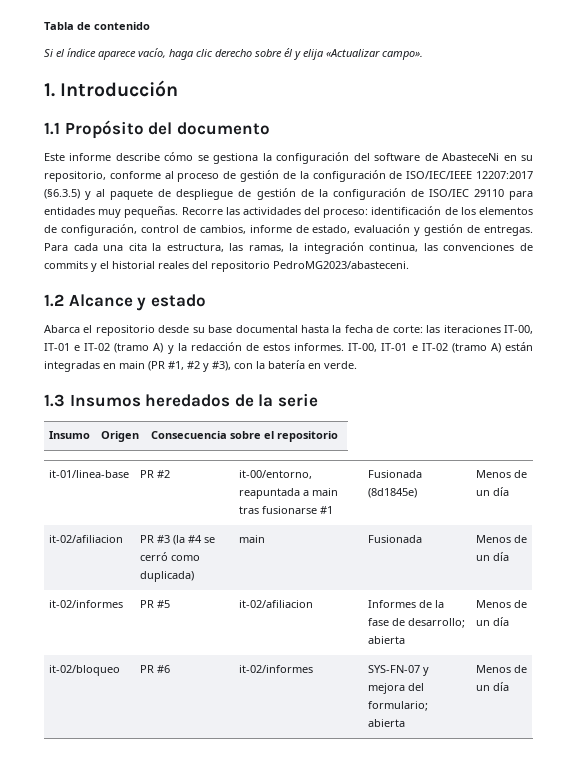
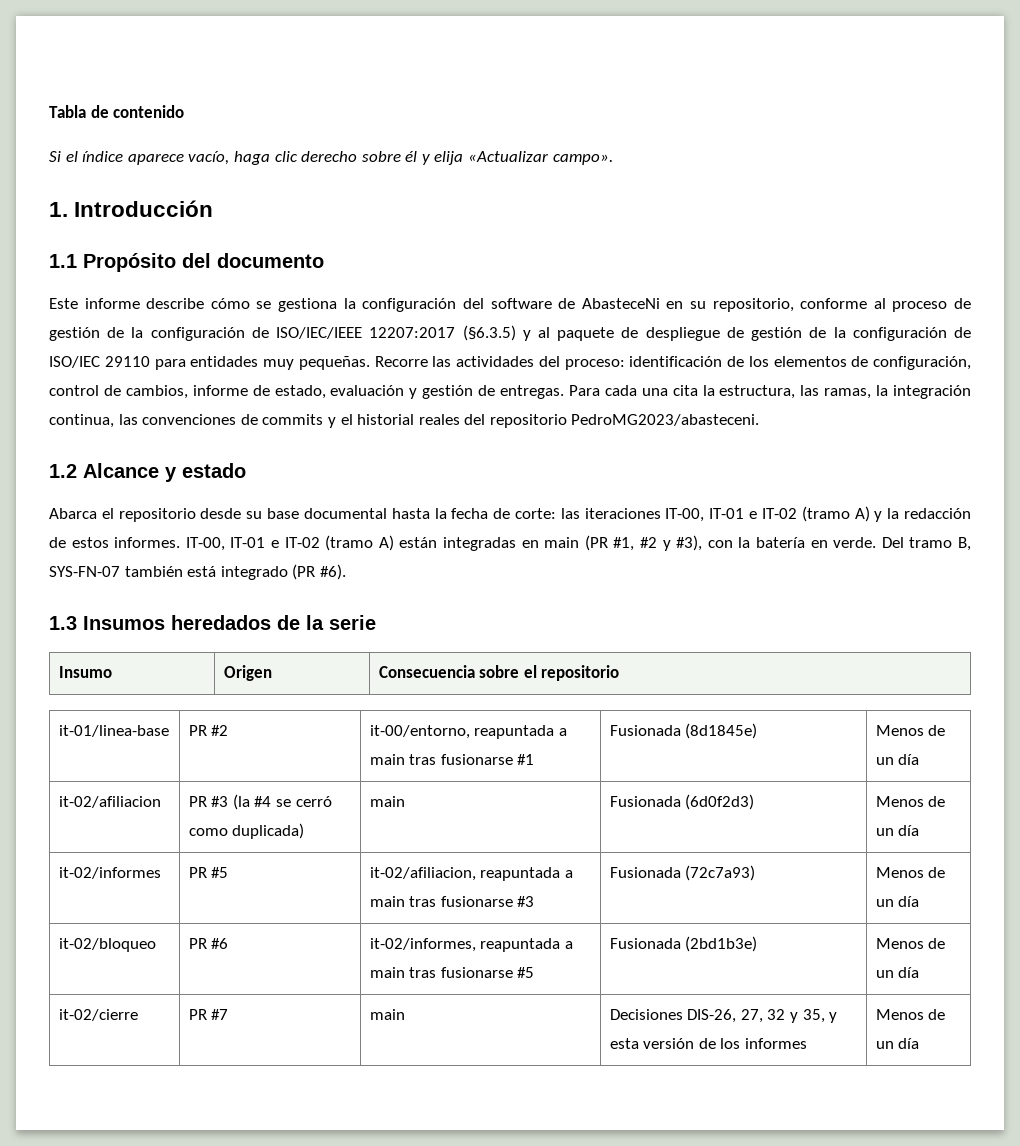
+ Del tramo B, SYS-FN-07 también está integrado (PR #6).
- it-02/afiliacion | PR #3 (la #4 se cerró como duplicada) | main | Fusionada | Menos de un día
+ it-02/afiliacion | PR #3 (la #4 se cerró como duplicada) | main | Fusionada (6d0f2d3) | Menos de un día
- it-02/informes | PR #5 | it-02/afiliacion | Informes de la fase de desarrollo; abierta | Menos de un día
+ it-02/informes | PR #5 | it-02/afiliacion, reapuntada a main tras fusionarse #3 | Fusionada (72c7a93) | Menos de un día
- it-02/bloqueo | PR #6 | it-02/informes | SYS-FN-07 y mejora del formulario; abierta | Menos de un día
+ it-02/bloqueo | PR #6 | it-02/informes, reapuntada a main tras fusionarse #5 | Fusionada (2bd1b3e) | Menos de un día
+ it-02/cierre | PR #7 | main | Decisiones DIS-26, 27, 32 y 35, y esta versión de los informes | Menos de un día

